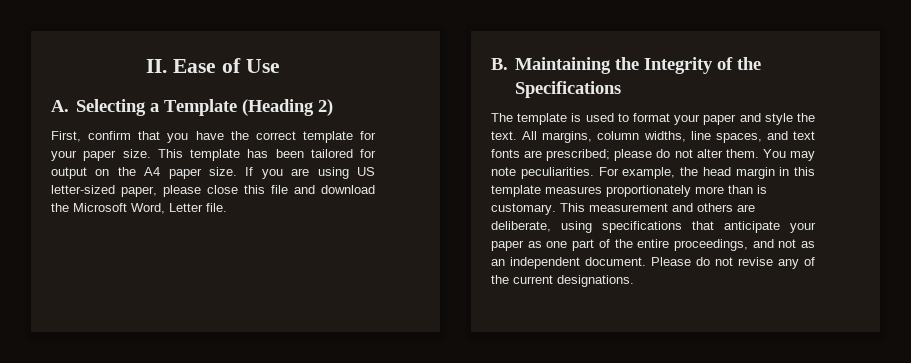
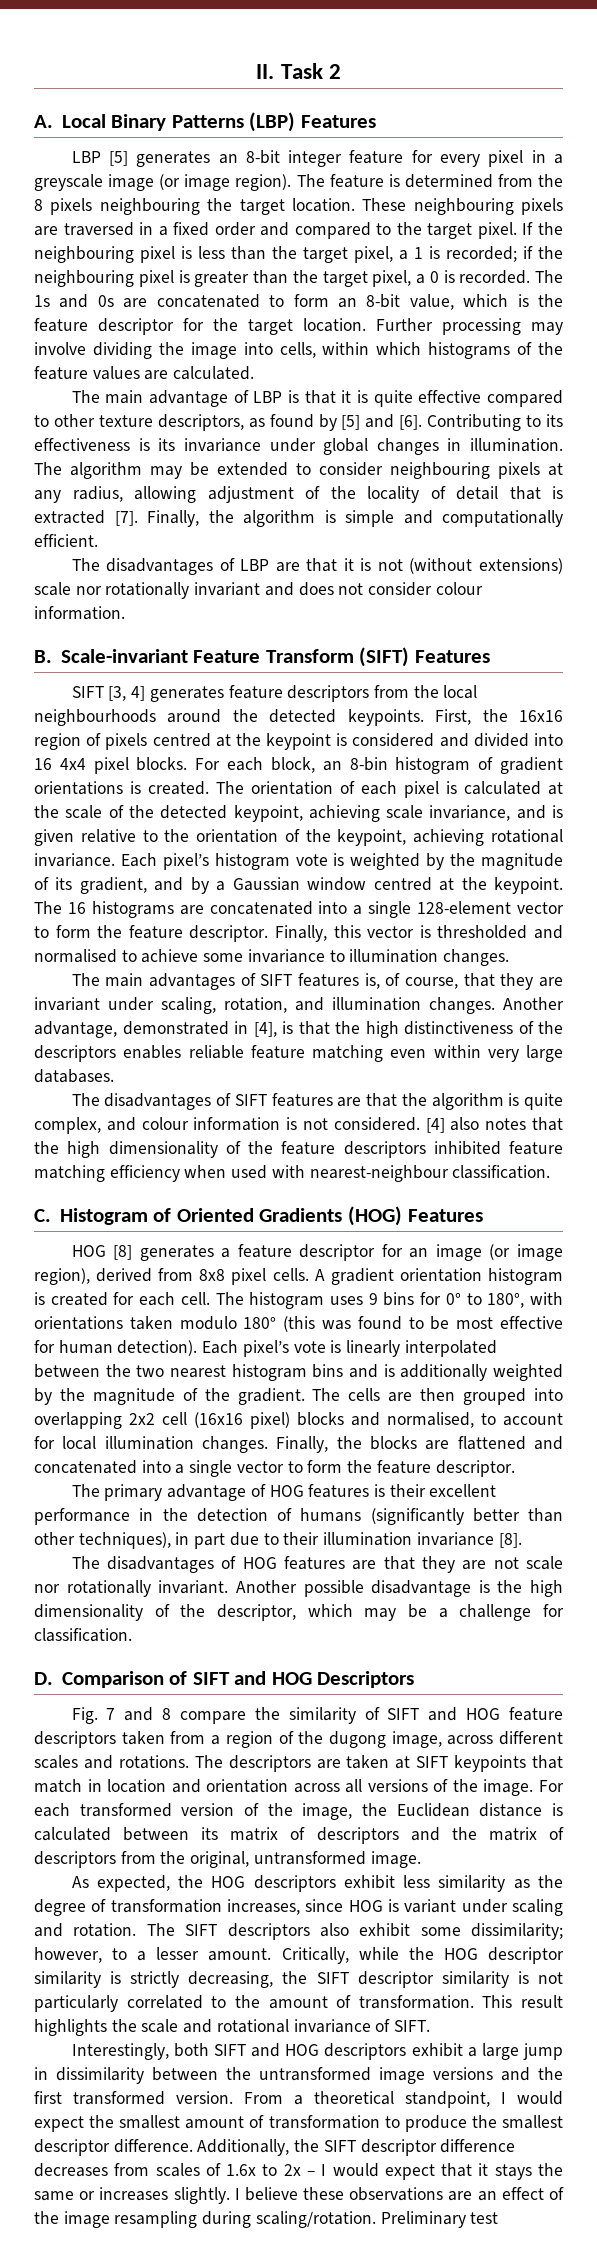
- II. Ease of Use
- A. Selecting a Template (Heading 2)
- First, confirm that you have the correct template for your paper size. This template has been tailored for output on the A4 paper size. If you are using US letter-sized paper, please close this file and download the Microsoft Word, Letter file.
- B. Maintaining the Integrity of the Specifications
- The template is used to format your paper and style the text. All margins, column widths, line spaces, and text fonts are prescribed; please do not alter them. You may note peculiarities. For example, the head margin in this template measures proportionately more than is customary. This measurement and others are deliberate, using specifications that anticipate your paper as one part of the entire proceedings, and not as an independent document. Please do not revise any of the current designations.
+ II. Task 2
+ A. Local Binary Patterns (LBP) Features
+ LBP [5] generates an 8-bit integer feature for every pixel in a greyscale image (or image region). The feature is determined from the 8 pixels neighbouring the target location. These neighbouring pixels are traversed in a fixed order and compared to the target pixel. If the neighbouring pixel is less than the target pixel, a 1 is recorded; if the neighbouring pixel is greater than the target pixel, a 0 is recorded. The 1s and 0s are concatenated to form an 8-bit value, which is the feature descriptor for the target location. Further processing may involve dividing the image into cells, within which histograms of the feature values are calculated.
+ The main advantage of LBP is that it is quite effective compared to other texture descriptors, as found by [5] and [6]. Contributing to its effectiveness is its invariance under global changes in illumination. The algorithm may be extended to consider neighbouring pixels at any radius, allowing adjustment of the locality of detail that is extracted [7]. Finally, the algorithm is simple and computationally efficient.
+ The disadvantages of LBP are that it is not (without extensions) scale nor rotationally invariant and does not consider colour information.
+ B. Scale-invariant Feature Transform (SIFT) Features
+ SIFT [3, 4] generates feature descriptors from the local neighbourhoods around the detected keypoints. First, the 16x16 region of pixels centred at the keypoint is considered and divided into 16 4x4 pixel blocks. For each block, an 8-bin histogram of gradient orientations is created. The orientation of each pixel is calculated at the scale of the detected keypoint, achieving scale invariance, and is given relative to the orientation of the keypoint, achieving rotational invariance. Each pixel’s histogram vote is weighted by the magnitude of its gradient, and by a Gaussian window centred at the keypoint. The 16 histograms are concatenated into a single 128-element vector to form the feature descriptor. Finally, this vector is thresholded and normalised to achieve some invariance to illumination changes.
+ The main advantages of SIFT features is, of course, that they are invariant under scaling, rotation, and illumination changes. Another advantage, demonstrated in [4], is that the high distinctiveness of the descriptors enables reliable feature matching even within very large databases.
+ The disadvantages of SIFT features are that the algorithm is quite complex, and colour information is not considered. [4] also notes that the high dimensionality of the feature descriptors inhibited feature matching efficiency when used with nearest-neighbour classification.
+ C. Histogram of Oriented Gradients (HOG) Features
+ HOG [8] generates a feature descriptor for an image (or image region), derived from 8x8 pixel cells. A gradient orientation histogram is created for each cell. The histogram uses 9 bins for 0° to 180°, with orientations taken modulo 180° (this was found to be most effective for human detection). Each pixel’s vote is linearly interpolated between the two nearest histogram bins and is additionally weighted by the magnitude of the gradient. The cells are then grouped into overlapping 2x2 cell (16x16 pixel) blocks and normalised, to account for local illumination changes. Finally, the blocks are flattened and concatenated into a single vector to form the feature descriptor.
+ The primary advantage of HOG features is their excellent performance in the detection of humans (significantly better than other techniques), in part due to their illumination invariance [8].
+ The disadvantages of HOG features are that they are not scale nor rotationally invariant. Another possible disadvantage is the high dimensionality of the descriptor, which may be a challenge for classification.
+ D. Comparison of SIFT and HOG Descriptors
+ Fig. 7 and 8 compare the similarity of SIFT and HOG feature descriptors taken from a region of the dugong image, across different scales and rotations. The descriptors are taken at SIFT keypoints that match in location and orientation across all versions of the image. For each transformed version of the image, the Euclidean distance is calculated between its matrix of descriptors and the matrix of descriptors from the original, untransformed image.
+ As expected, the HOG descriptors exhibit less similarity as the degree of transformation increases, since HOG is variant under scaling and rotation. The SIFT descriptors also exhibit some dissimilarity; however, to a lesser amount. Critically, while the HOG descriptor similarity is strictly decreasing, the SIFT descriptor similarity is not particularly correlated to the amount of transformation. This result highlights the scale and rotational invariance of SIFT.
+ Interestingly, both SIFT and HOG descriptors exhibit a large jump in dissimilarity between the untransformed image versions and the first transformed version. From a theoretical standpoint, I would expect the smallest amount of transformation to produce the smallest descriptor difference. Additionally, the SIFT descriptor difference decreases from scales of 1.6x to 2x – I would expect that it stays the same or increases slightly. I believe these observations are an effect of the image resampling during scaling/rotation. Preliminary test

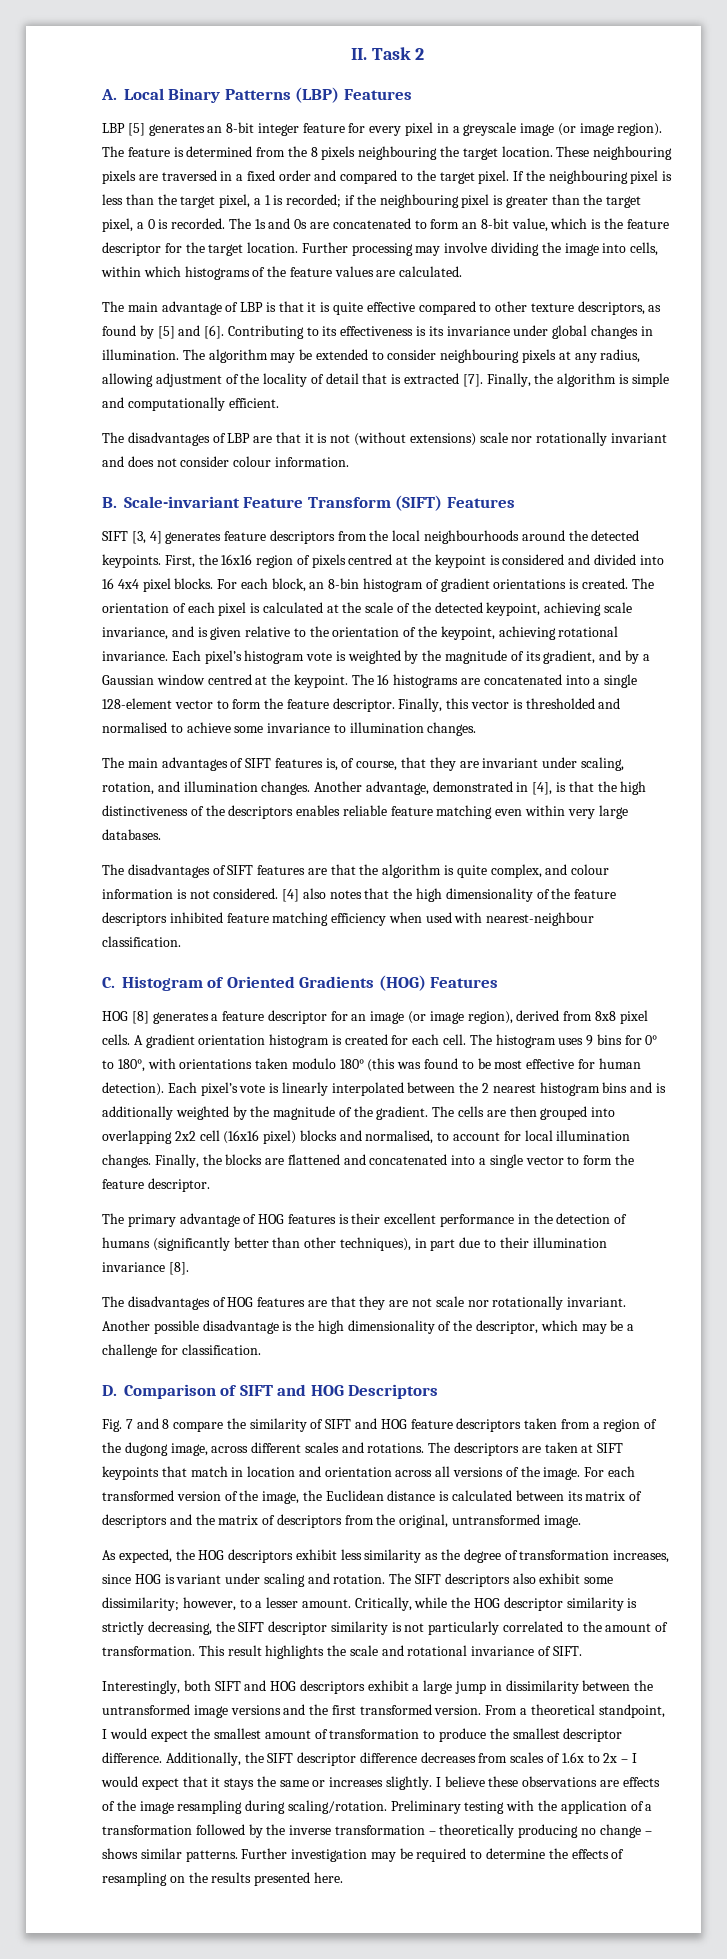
- Each pixel’s vote is linearly interpolated between the two nearest histogram bins and is additionally weighted by the magnitude of the gradient.
+ Each pixel’s vote is linearly interpolated between the 2 nearest histogram bins and is additionally weighted by the magnitude of the gradient.
- I believe these observations are an effect of the image resampling during scaling/rotation.
+ I believe these observations are effects of the image resampling during scaling/rotation.
- Preliminary test
+ Preliminary testing with the application of a transformation followed by the inverse transformation – theoretically producing no change – shows similar patterns. Further investigation may be required to determine the effects of resampling on the results presented here.

